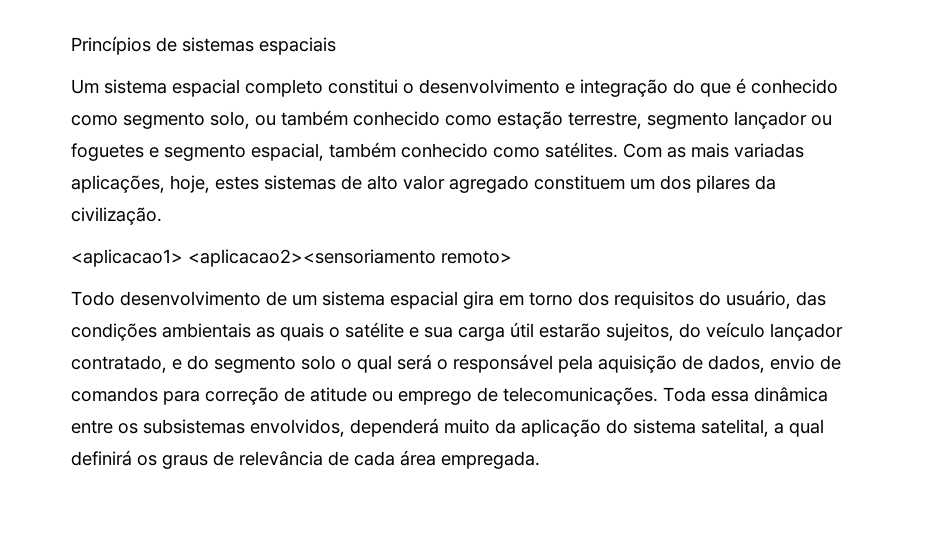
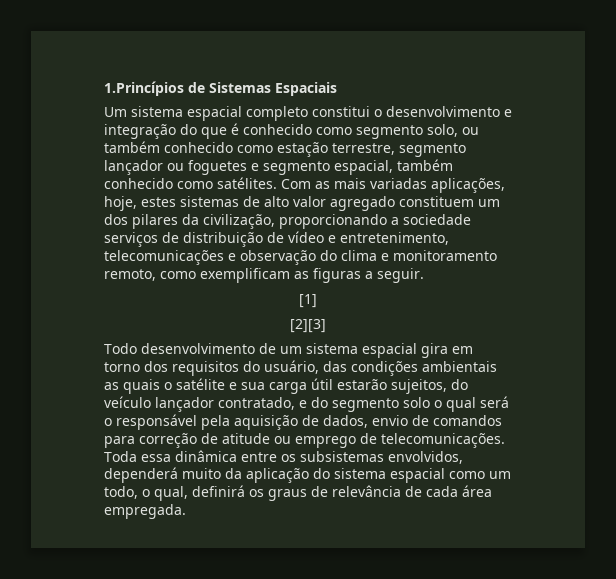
- Princípios de sistemas espaciais
+ 1.Princípios de Sistemas Espaciais
- Com as mais variadas aplicações, hoje, estes sistemas de alto valor agregado constituem um dos pilares da civilização.
- <aplicacao1> <aplicacao2><sensoriamento remoto>
+ Com as mais variadas aplicações, hoje, estes sistemas de alto valor agregado constituem um dos pilares da civilização, proporcionando a sociedade serviços de distribuição de vídeo e entretenimento, telecomunicações e observação do clima e monitoramento remoto, como exemplificam as figuras a seguir.
+ [1]
+ [2][3]
- Toda essa dinâmica entre os subsistemas envolvidos, dependerá muito da aplicação do sistema satelital, a qual definirá os graus de relevância de cada área empregada.
+ Toda essa dinâmica entre os subsistemas envolvidos, dependerá muito da aplicação do sistema espacial como um todo, o qual, definirá os graus de relevância de cada área empregada.

